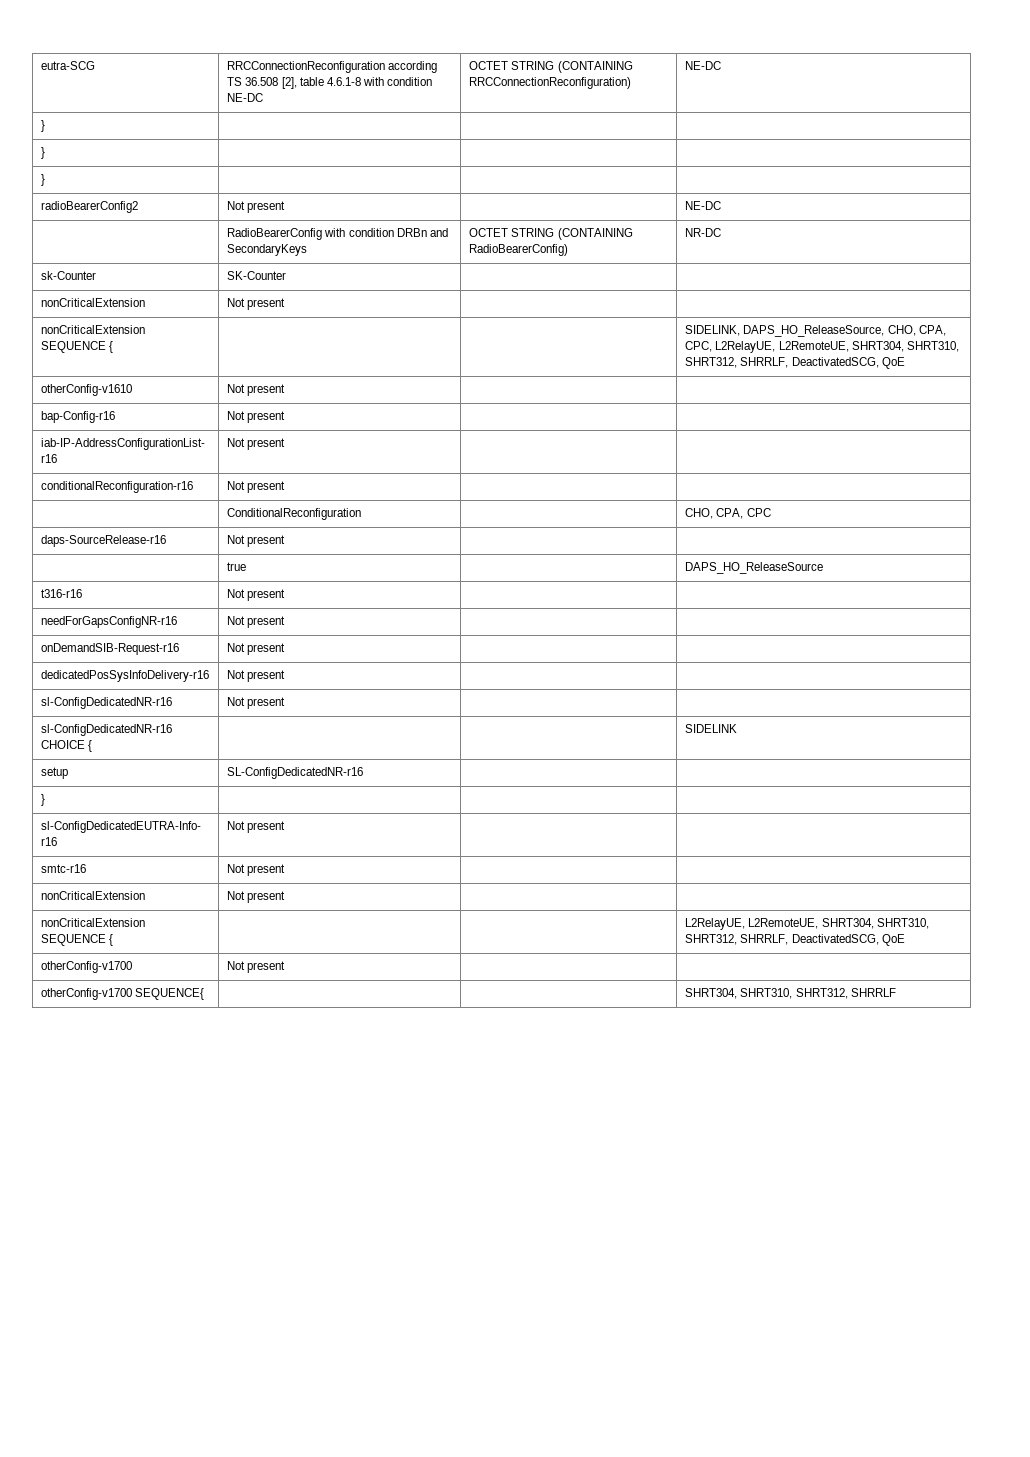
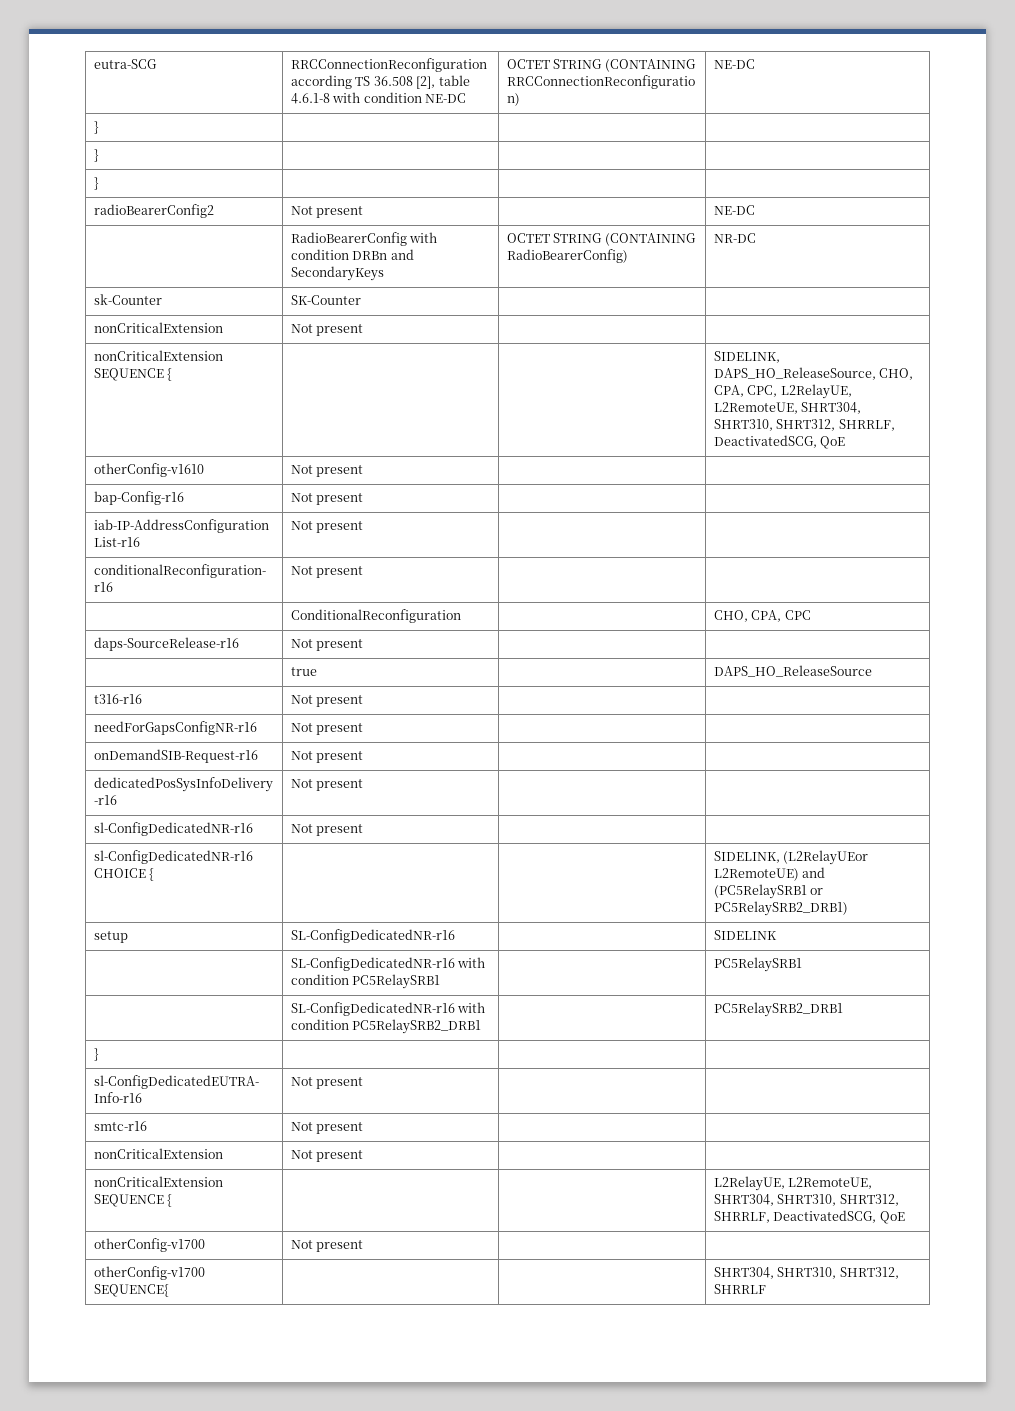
- sl-ConfigDedicatedNR-r16 CHOICE { | | | SIDELINK
- setup | SL-ConfigDedicatedNR-r16 | |
+ sl-ConfigDedicatedNR-r16 CHOICE { | | | SIDELINK, (L2RelayUEor L2RemoteUE) and (PC5RelaySRB1 or PC5RelaySRB2_DRB1)
+ setup | SL-ConfigDedicatedNR-r16 | | SIDELINK
+ | SL-ConfigDedicatedNR-r16 with condition PC5RelaySRB1 | | PC5RelaySRB1
+ | SL-ConfigDedicatedNR-r16 with condition PC5RelaySRB2_DRB1 | | PC5RelaySRB2_DRB1

